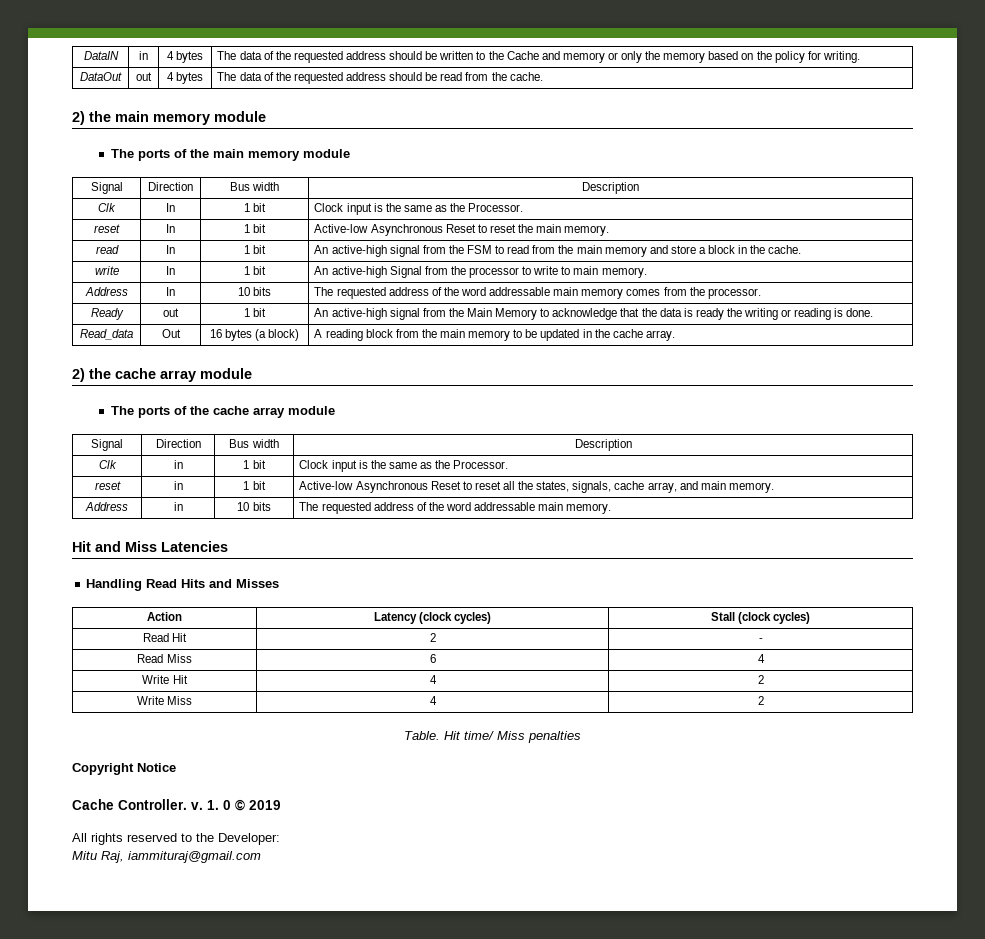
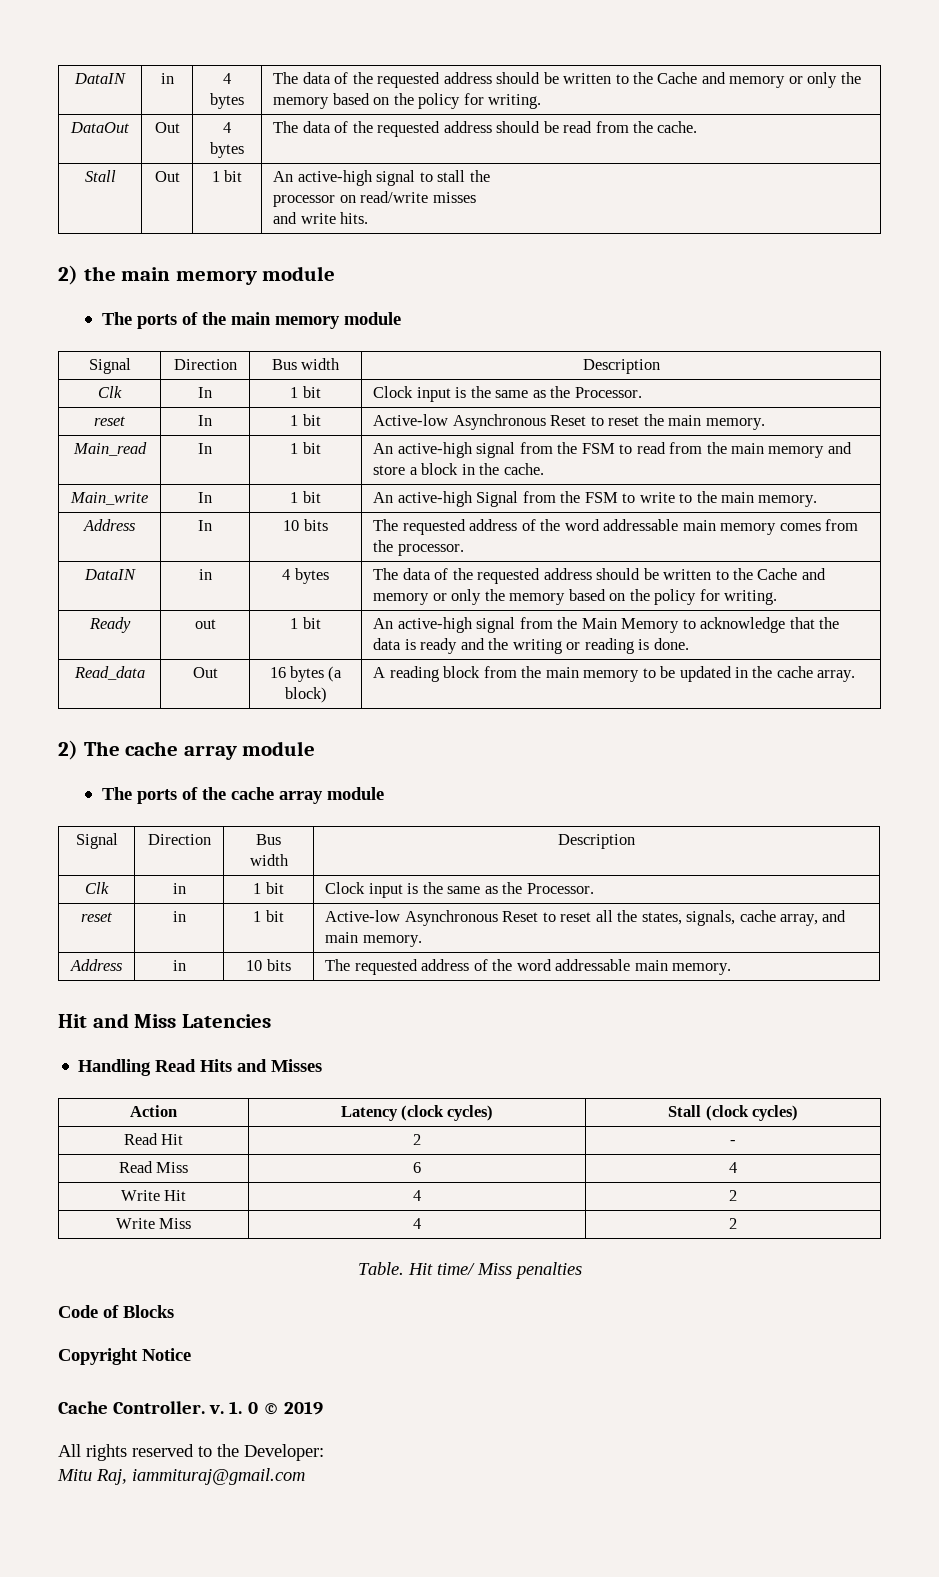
- DataOut | out | 4 bytes | The data of the requested address should be read from the cache.
+ DataOut | Out | 4 bytes | The data of the requested address should be read from the cache.
+ Stall | Out | 1 bit | An active-high signal to stall the
+ processor on read/write misses
+ and write hits.
- read | In | 1 bit | An active-high signal from the FSM to read from the main memory and store a block in the cache.
+ Main_read | In | 1 bit | An active-high signal from the FSM to read from the main memory and store a block in the cache.
- write | In | 1 bit | An active-high Signal from the processor to write to main memory.
+ Main_write | In | 1 bit | An active-high Signal from the FSM to write to the main memory.
  Address | In | 10 bits | The requested address of the word addressable main memory comes from the processor.
+ DataIN | in | 4 bytes | The data of the requested address should be written to the Cache and memory or only the memory based on the policy for writing.
- Ready | out | 1 bit | An active-high signal from the Main Memory to acknowledge that the data is ready the writing or reading is done.
+ Ready | out | 1 bit | An active-high signal from the Main Memory to acknowledge that the data is ready and the writing or reading is done.
- 2) the cache array module
+ 2) The cache array module
+ Code of Blocks

